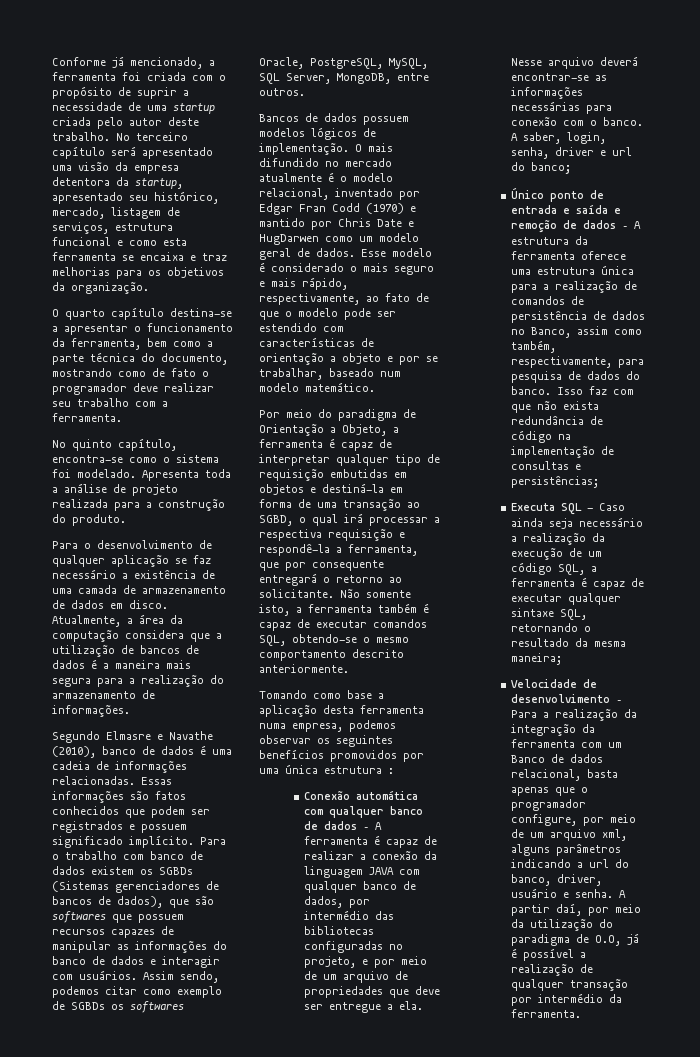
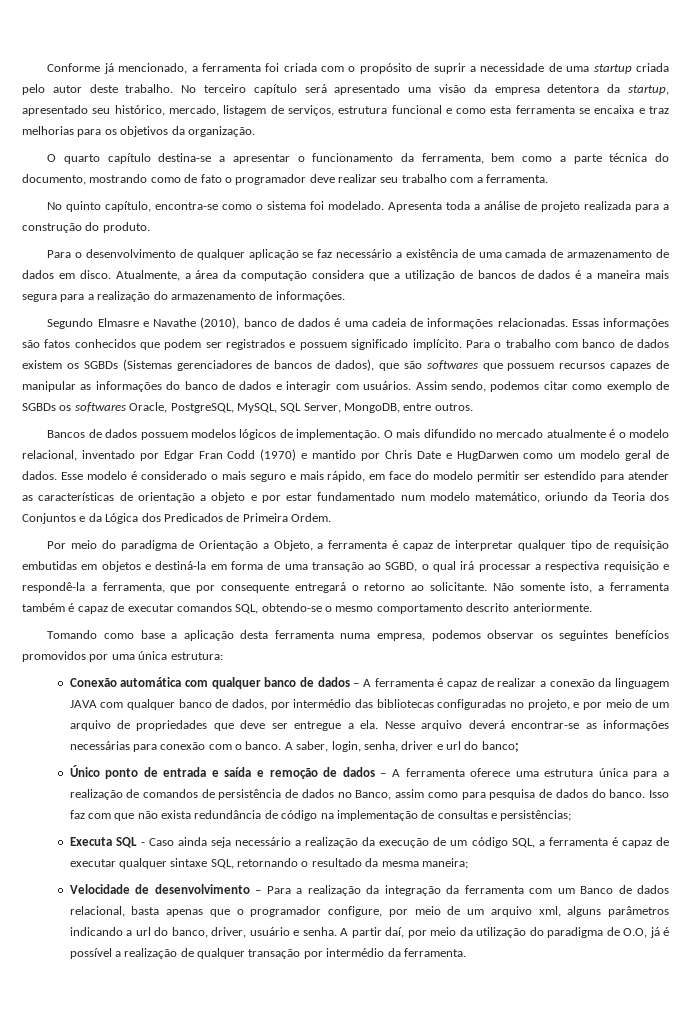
- Esse modelo é considerado o mais seguro e mais rápido, respectivamente, ao fato de que o modelo pode ser estendido com características de orientação a objeto e por se trabalhar, baseado num modelo matemático.
+ Esse modelo é considerado o mais seguro e mais rápido, em face do modelo permitir ser estendido para atender as características de orientação a objeto e por estar fundamentado num modelo matemático, oriundo da Teoria dos Conjuntos e da Lógica dos Predicados de Primeira Ordem.
- Tomando como base a aplicação desta ferramenta numa empresa, podemos observar os seguintes benefícios promovidos por uma única estrutura :
+ Tomando como base a aplicação desta ferramenta numa empresa, podemos observar os seguintes benefícios promovidos por uma única estrutura:
- Único ponto de entrada e saída e remoção de dados – A estrutura da ferramenta oferece uma estrutura única para a realização de comandos de persistência de dados no Banco, assim como também, respectivamente, para pesquisa de dados do banco.
+ Único ponto de entrada e saída e remoção de dados – A ferramenta oferece uma estrutura única para a realização de comandos de persistência de dados no Banco, assim como para pesquisa de dados do banco.

